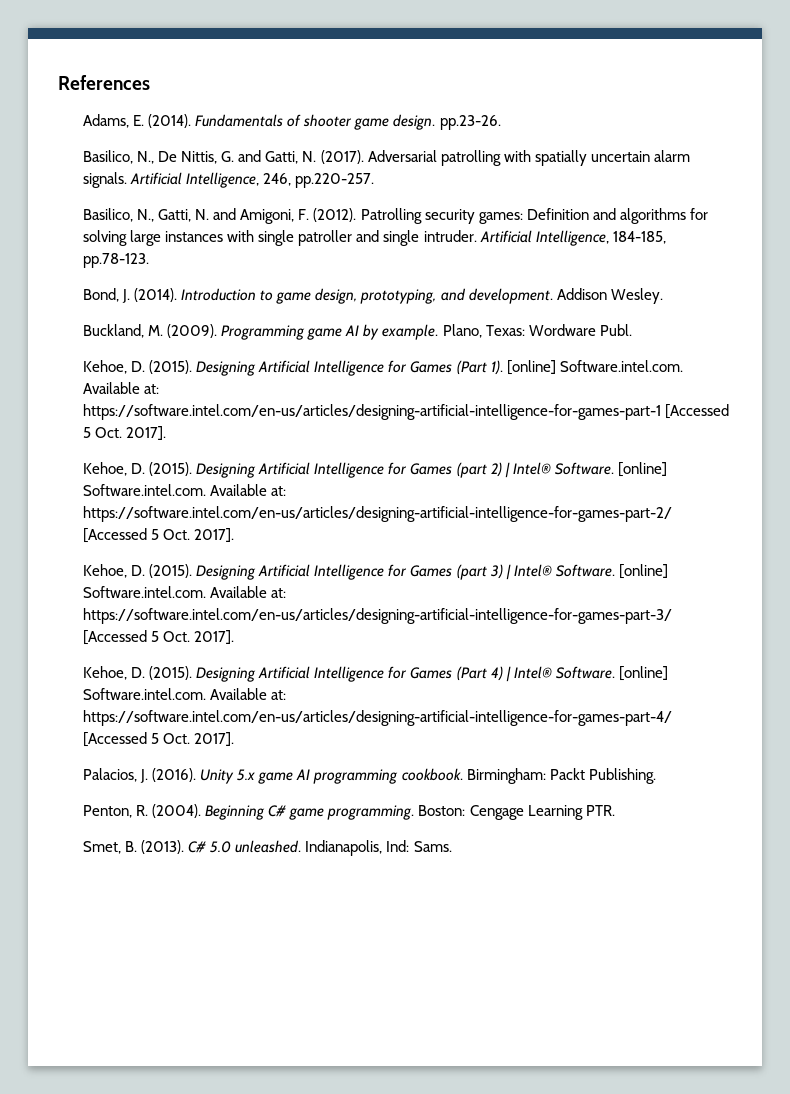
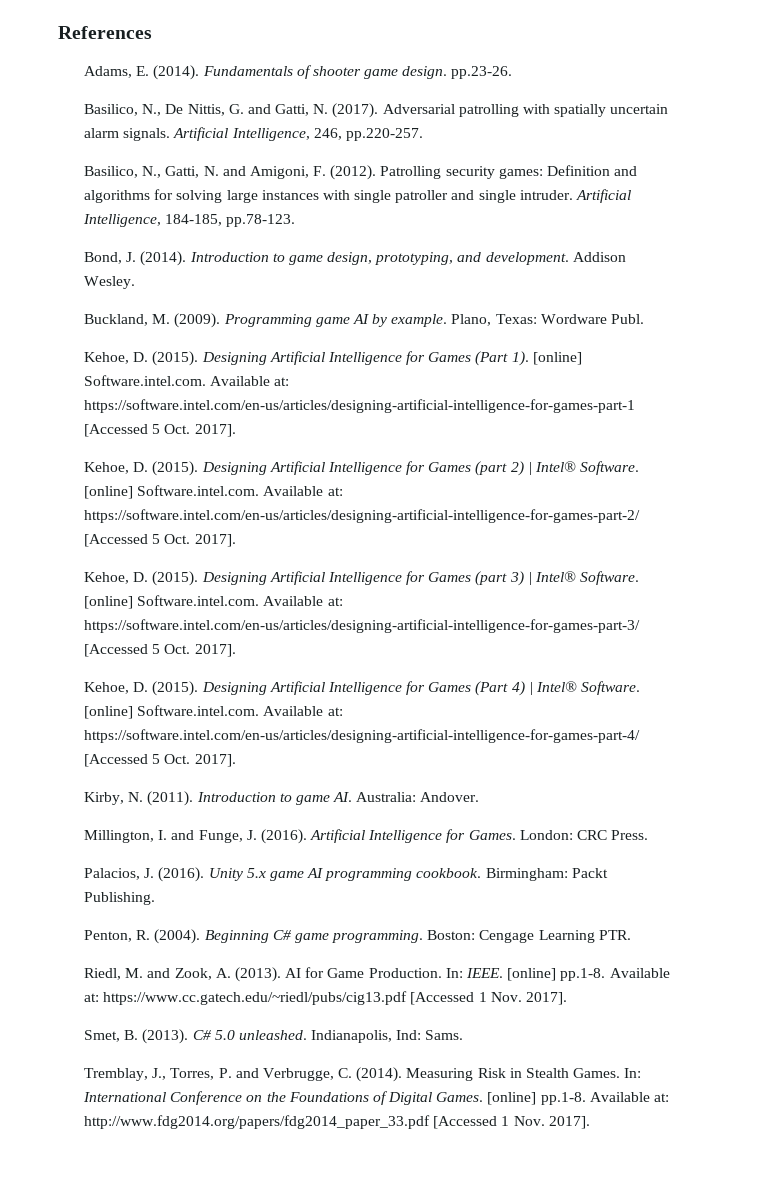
+ Kirby, N. (2011). Introduction to game AI. Australia: Andover.
+ Millington, I. and Funge, J. (2016). Artificial Intelligence for Games. London: CRC Press.
+ Riedl, M. and Zook, A. (2013). AI for Game Production. In: IEEE. [online] pp.1-8. Available at: https://www.cc.gatech.edu/~riedl/pubs/cig13.pdf [Accessed 1 Nov. 2017].
+ Tremblay, J., Torres, P. and Verbrugge, C. (2014). Measuring Risk in Stealth Games. In: International Conference on the Foundations of Digital Games. [online] pp.1-8. Available at: http://www.fdg2014.org/papers/fdg2014_paper_33.pdf [Accessed 1 Nov. 2017].

